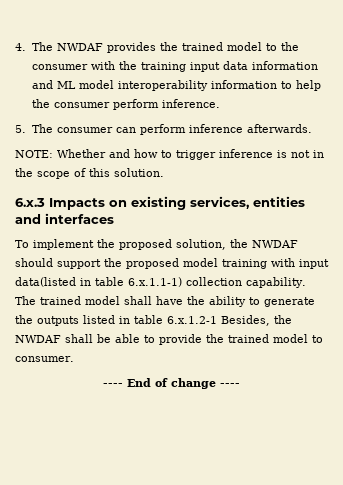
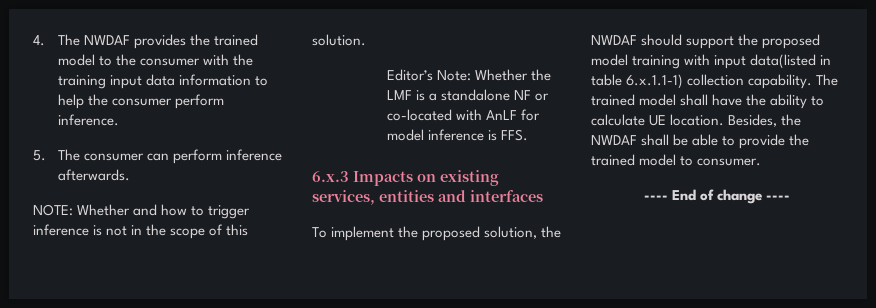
- 4. The NWDAF provides the trained model to the consumer with the training input data information and ML model interoperability information to help the consumer perform inference.
+ 4. The NWDAF provides the trained model to the consumer with the training input data information to help the consumer perform inference.
+ Editor’s Note: Whether the LMF is a standalone NF or co-located with AnLF for model inference is FFS.
- The trained model shall have the ability to generate the outputs listed in table 6.x.1.2-1 Besides, the NWDAF shall be able to provide the trained model to consumer.
+ The trained model shall have the ability to calculate UE location. Besides, the NWDAF shall be able to provide the trained model to consumer.

